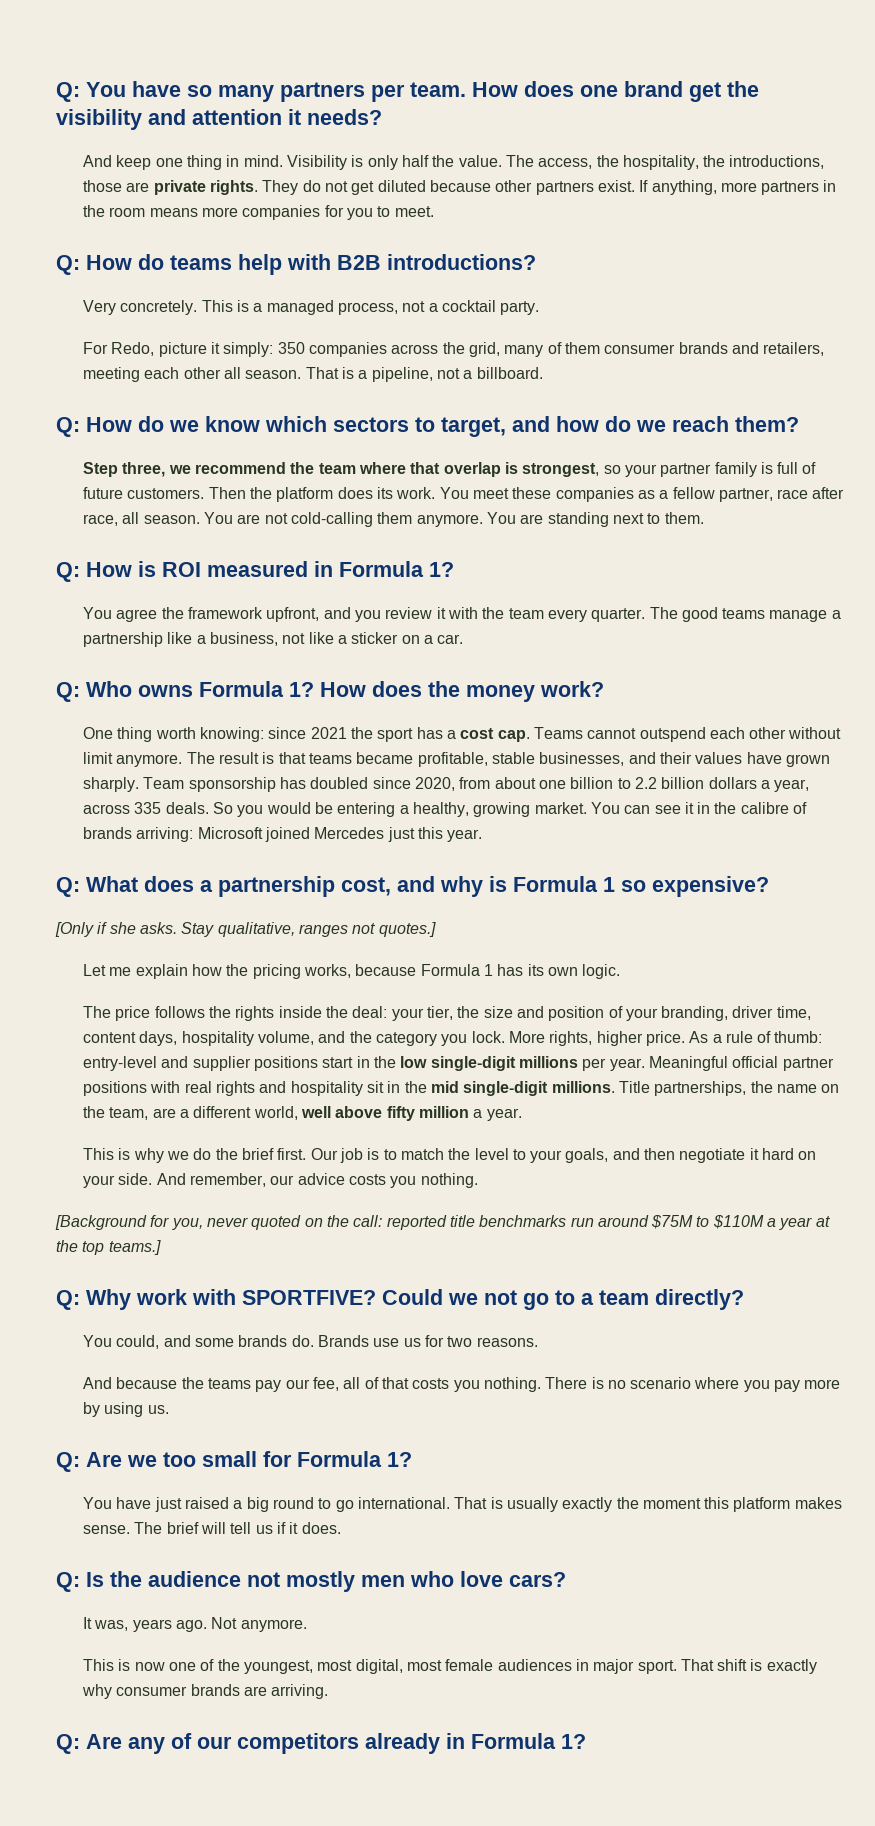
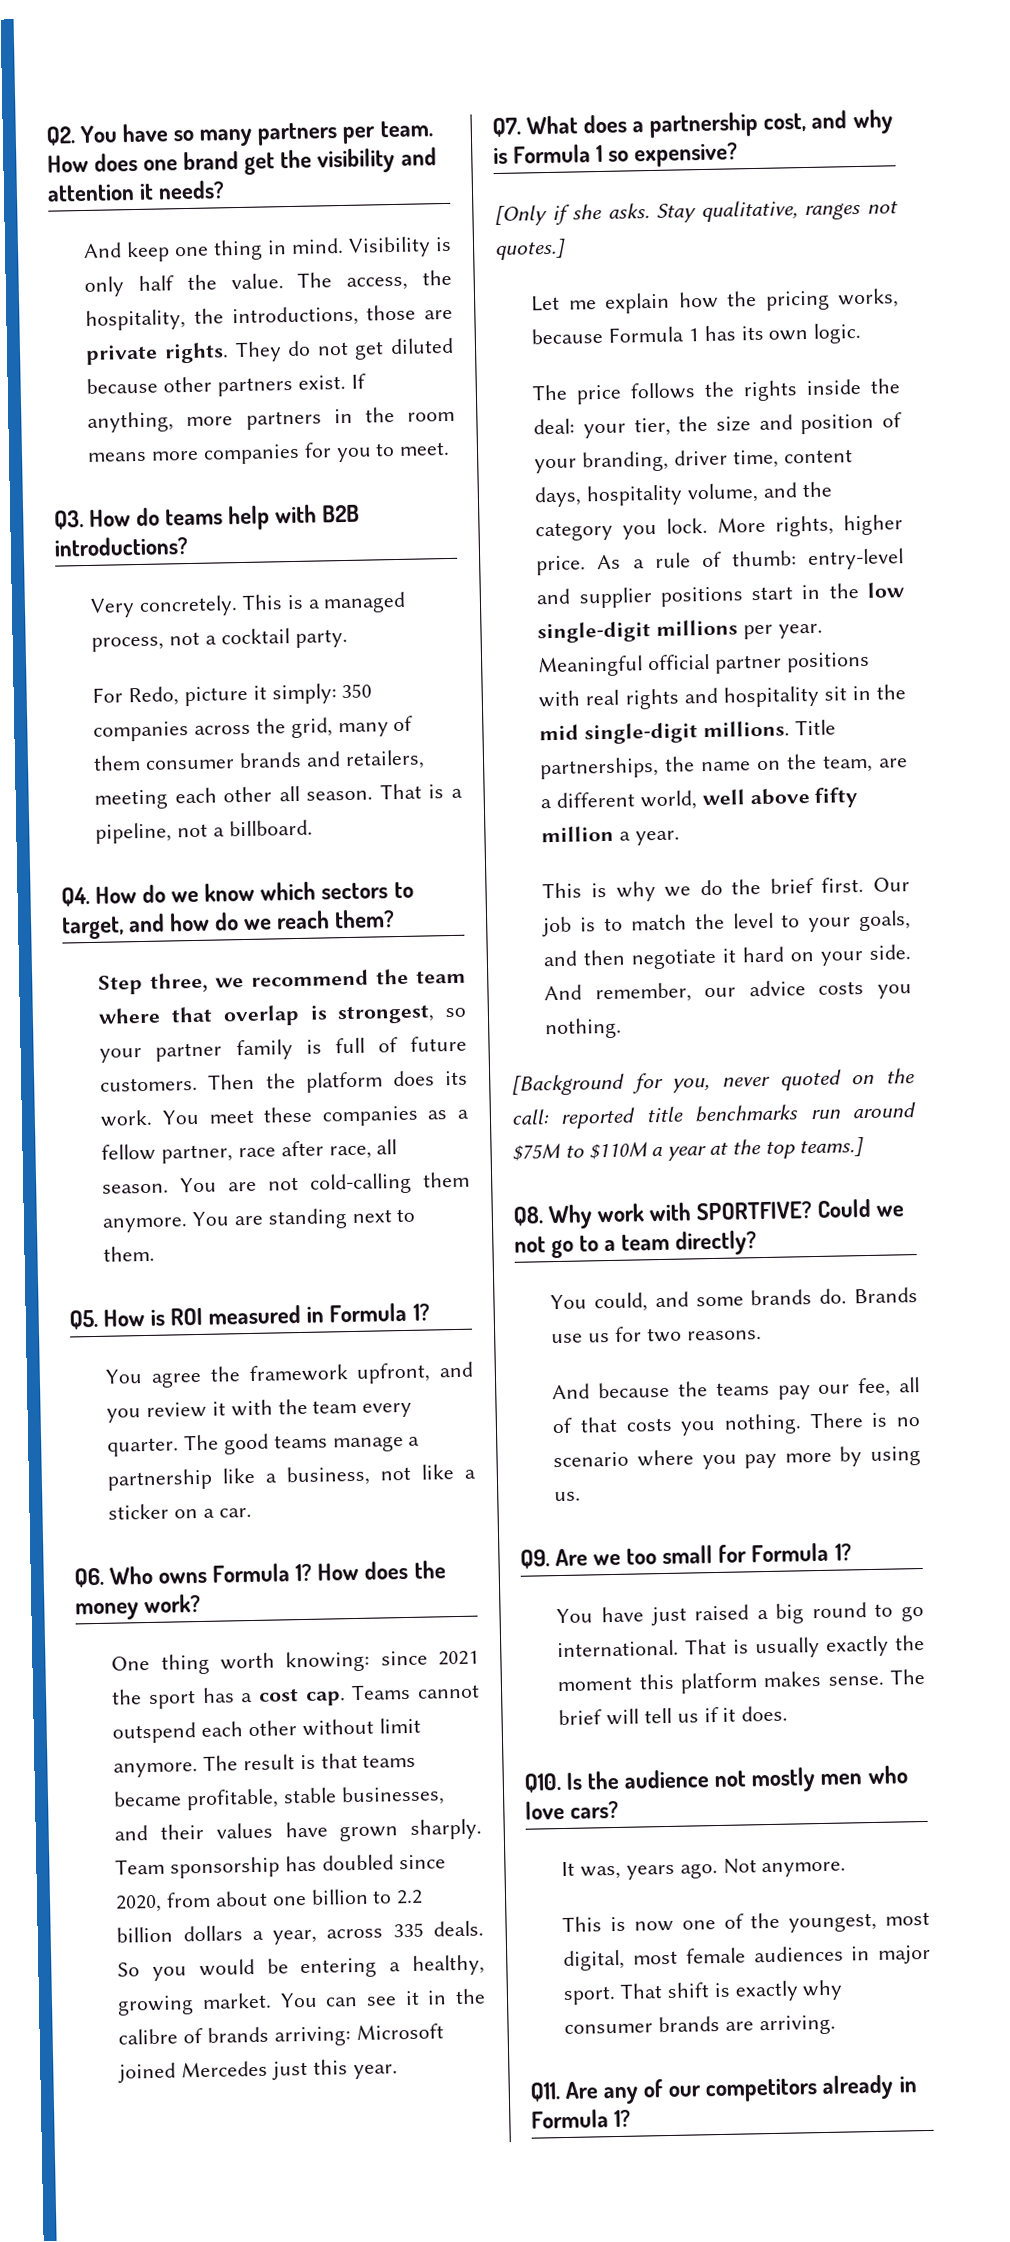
- Q: You have so many partners per team.
+ Q2. You have so many partners per team.
- Q: How do teams help with B2B introductions?
+ Q3. How do teams help with B2B introductions?
- Q: How do we know which sectors to target, and how do we reach them?
+ Q4. How do we know which sectors to target, and how do we reach them?
- Q: How is ROI measured in Formula 1?
+ Q5. How is ROI measured in Formula 1?
- Q: Who owns Formula 1?
+ Q6. Who owns Formula 1?
- Q: What does a partnership cost, and why is Formula 1 so expensive?
+ Q7. What does a partnership cost, and why is Formula 1 so expensive?
- Q: Why work with SPORTFIVE?
+ Q8. Why work with SPORTFIVE?
- Q: Are we too small for Formula 1?
+ Q9. Are we too small for Formula 1?
- Q: Is the audience not mostly men who love cars?
+ Q10. Is the audience not mostly men who love cars?
- Q: Are any of our competitors already in Formula 1?
+ Q11. Are any of our competitors already in Formula 1?

